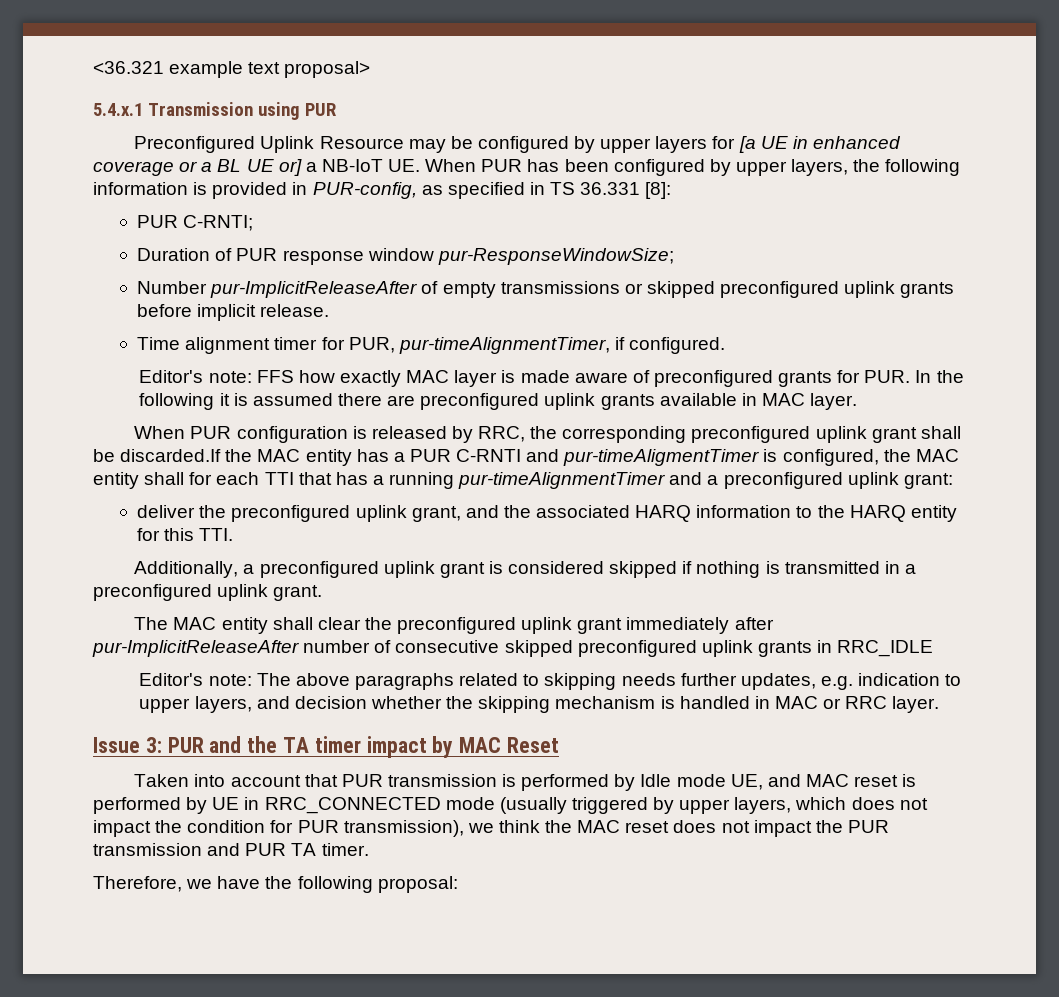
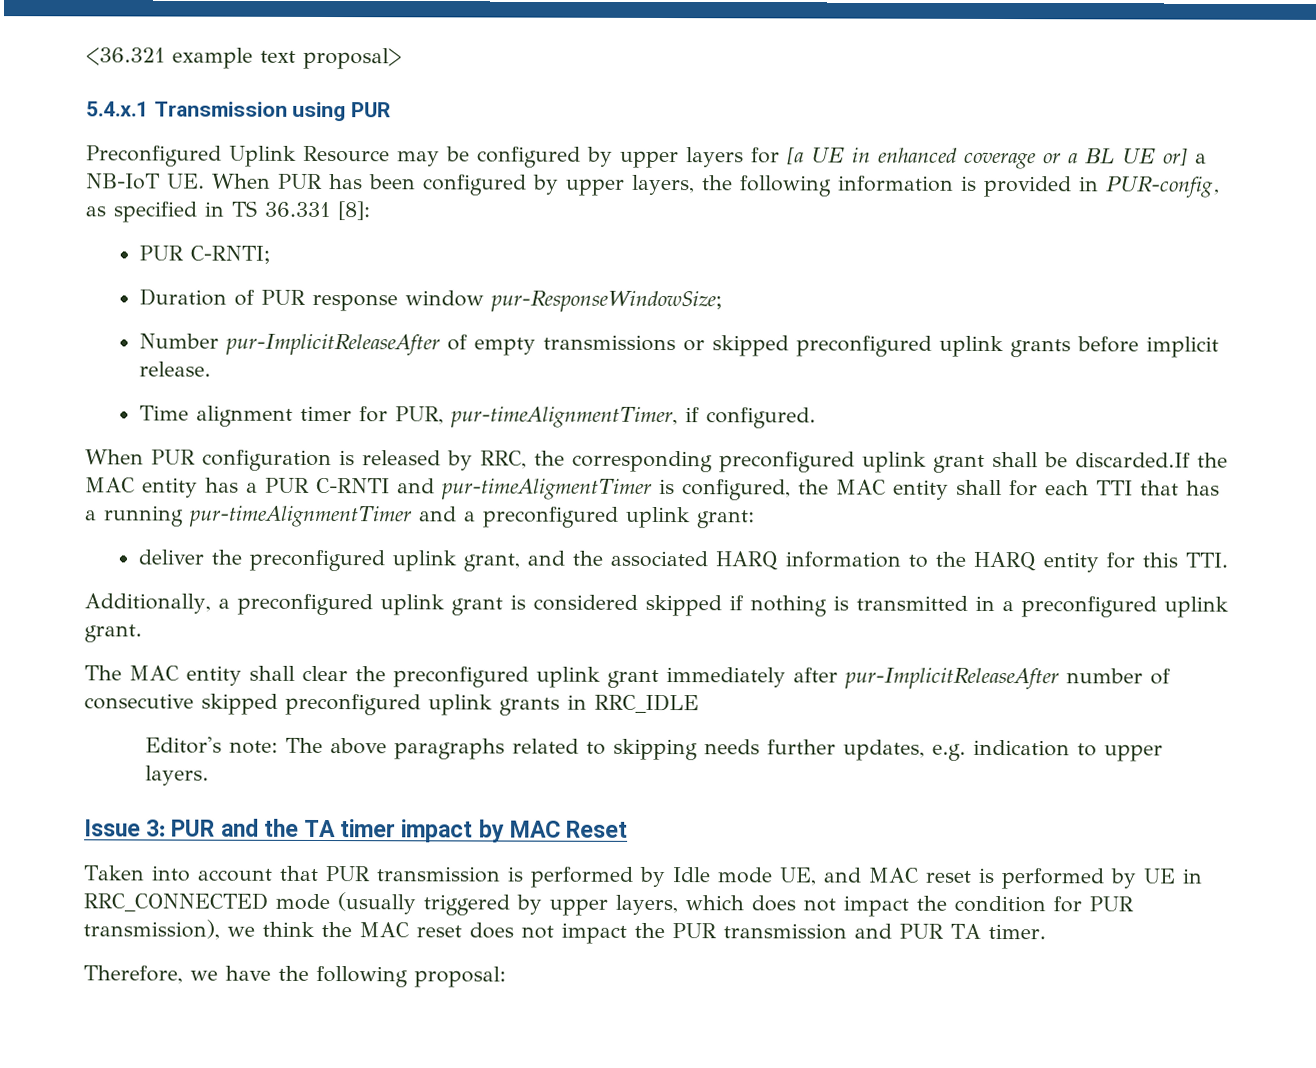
- Editor's note: FFS how exactly MAC layer is made aware of preconfigured grants for PUR. In the following it is assumed there are preconfigured uplink grants available in MAC layer.
- Editor's note: The above paragraphs related to skipping needs further updates, e.g. indication to upper layers, and decision whether the skipping mechanism is handled in MAC or RRC layer.
+ Editor's note: The above paragraphs related to skipping needs further updates, e.g. indication to upper layers.

